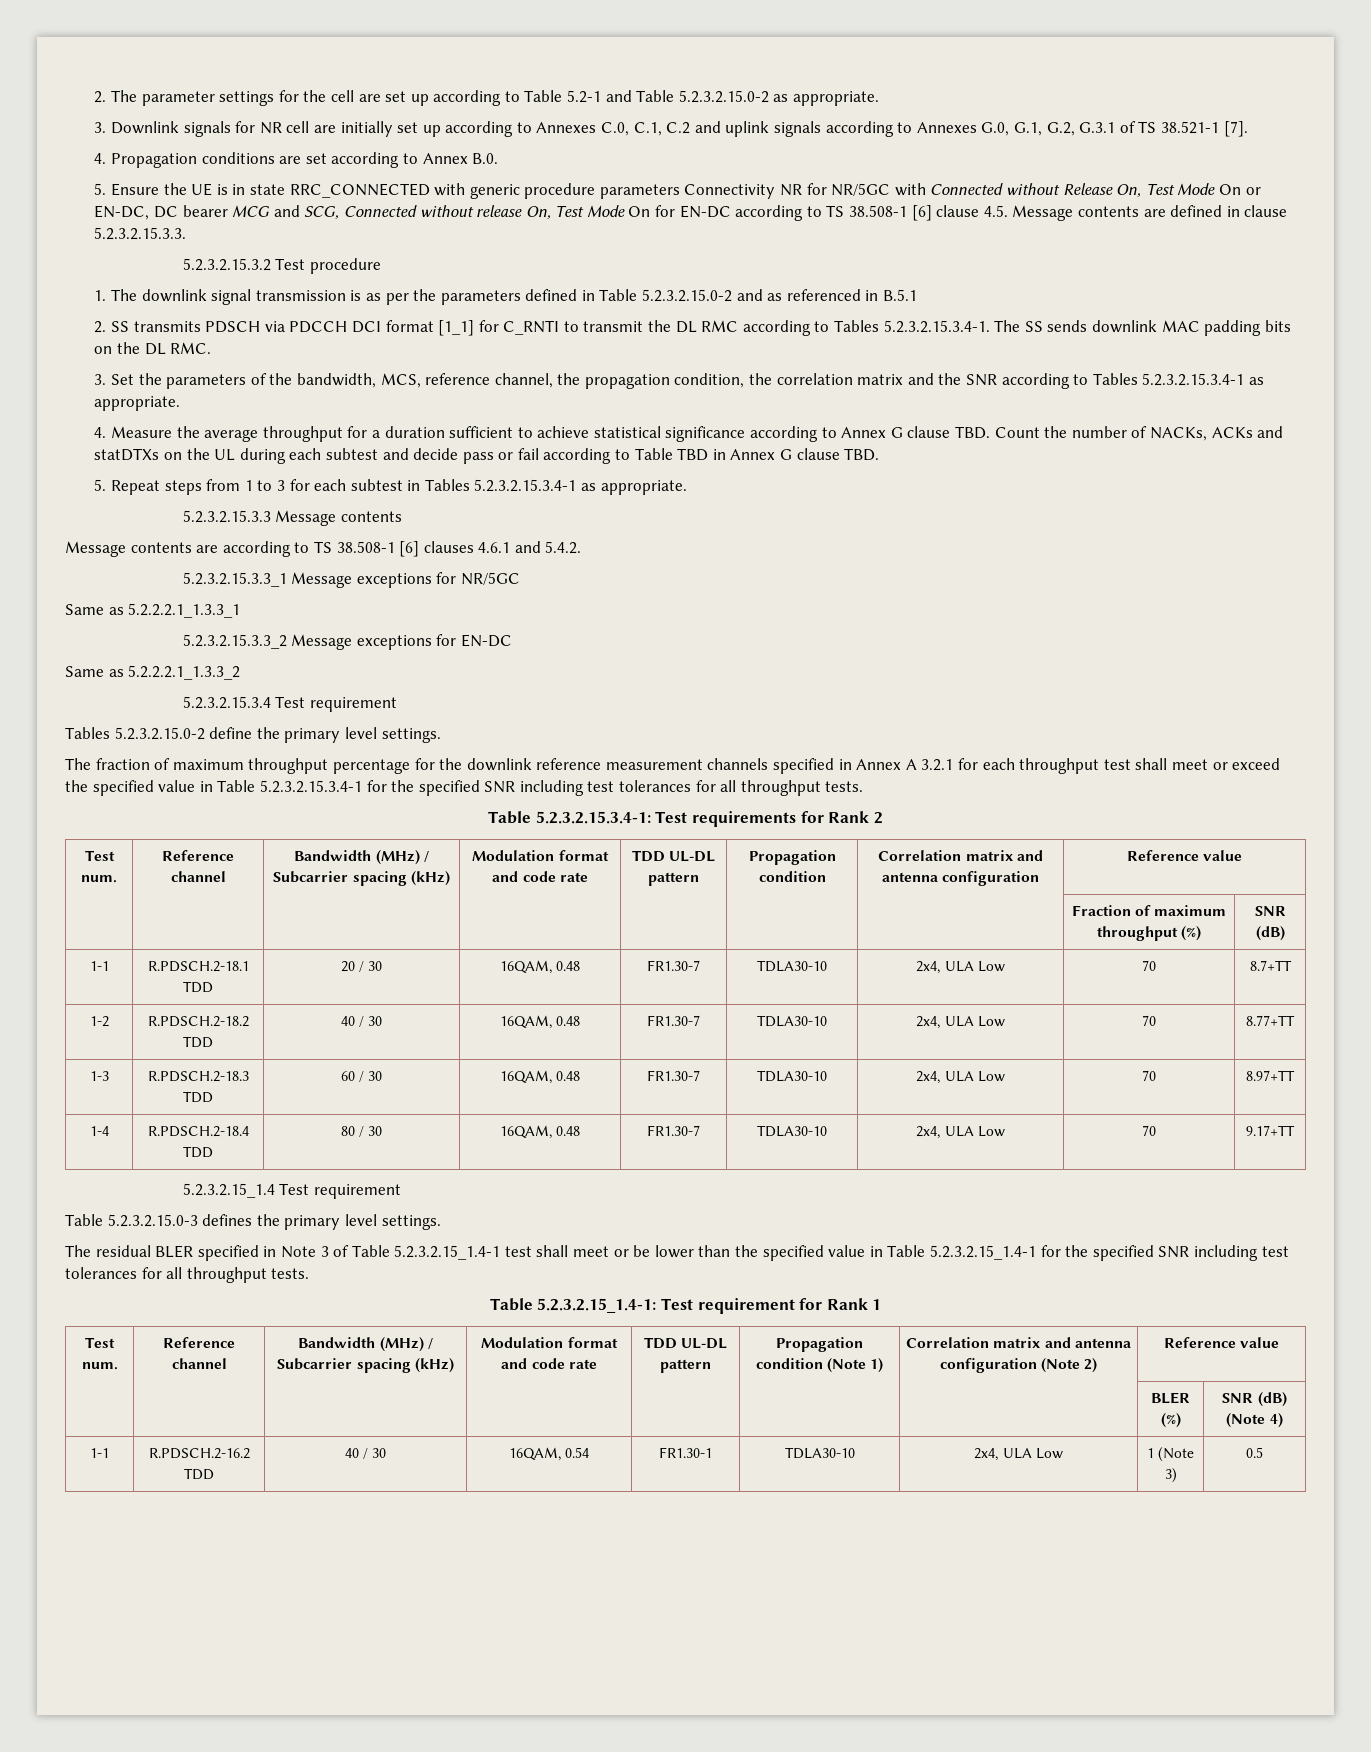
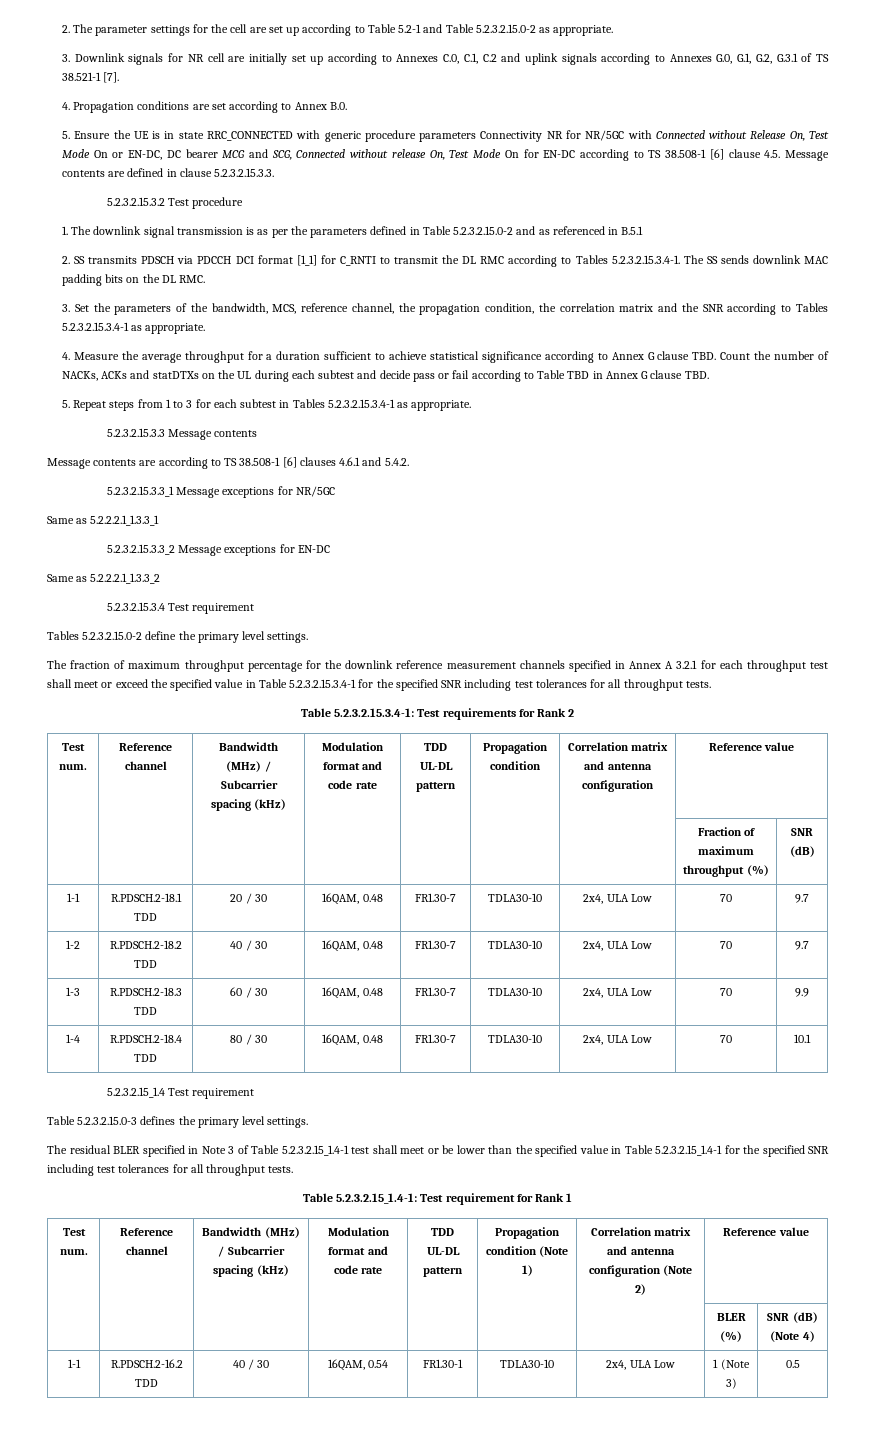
- 1-1 | R.PDSCH.2-18.1 TDD | 20 / 30 | 16QAM, 0.48 | FR1.30-7 | TDLA30-10 | 2x4, ULA Low | 70 | 8.7+TT
+ 1-1 | R.PDSCH.2-18.1 TDD | 20 / 30 | 16QAM, 0.48 | FR1.30-7 | TDLA30-10 | 2x4, ULA Low | 70 | 9.7
- 1-2 | R.PDSCH.2-18.2 TDD | 40 / 30 | 16QAM, 0.48 | FR1.30-7 | TDLA30-10 | 2x4, ULA Low | 70 | 8.77+TT
+ 1-2 | R.PDSCH.2-18.2 TDD | 40 / 30 | 16QAM, 0.48 | FR1.30-7 | TDLA30-10 | 2x4, ULA Low | 70 | 9.7
- 1-3 | R.PDSCH.2-18.3 TDD | 60 / 30 | 16QAM, 0.48 | FR1.30-7 | TDLA30-10 | 2x4, ULA Low | 70 | 8.97+TT
+ 1-3 | R.PDSCH.2-18.3 TDD | 60 / 30 | 16QAM, 0.48 | FR1.30-7 | TDLA30-10 | 2x4, ULA Low | 70 | 9.9
- 1-4 | R.PDSCH.2-18.4 TDD | 80 / 30 | 16QAM, 0.48 | FR1.30-7 | TDLA30-10 | 2x4, ULA Low | 70 | 9.17+TT
+ 1-4 | R.PDSCH.2-18.4 TDD | 80 / 30 | 16QAM, 0.48 | FR1.30-7 | TDLA30-10 | 2x4, ULA Low | 70 | 10.1

